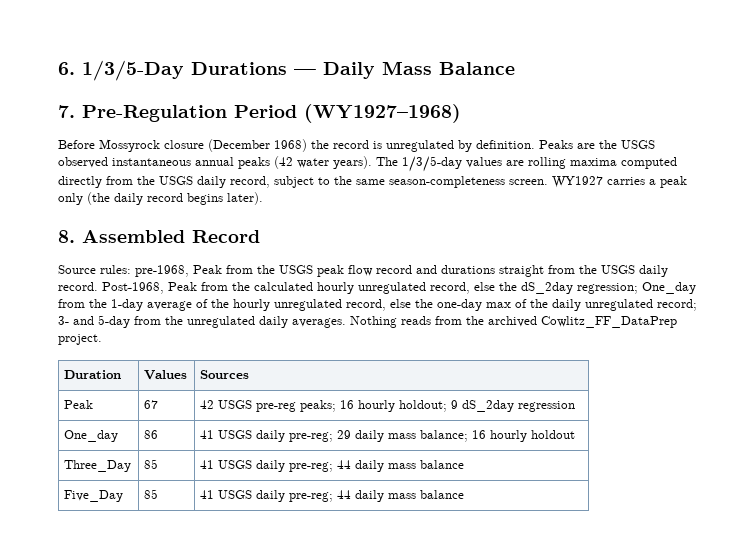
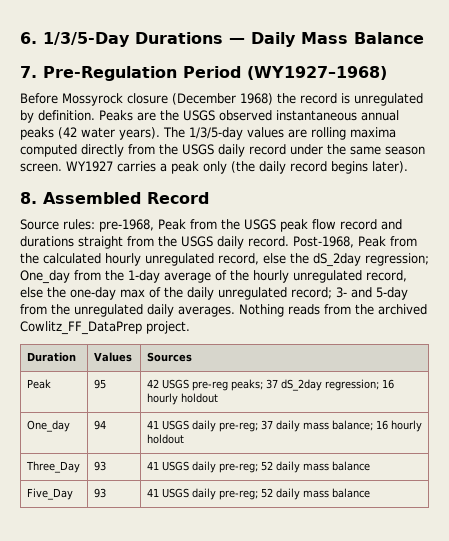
- The 1/3/5-day values are rolling maxima computed directly from the USGS daily record, subject to the same season-completeness screen.
+ The 1/3/5-day values are rolling maxima computed directly from the USGS daily record under the same season screen.
- Peak | 67 | 42 USGS pre-reg peaks; 16 hourly holdout; 9 dS_2day regression
+ Peak | 95 | 42 USGS pre-reg peaks; 37 dS_2day regression; 16 hourly holdout
- One_day | 86 | 41 USGS daily pre-reg; 29 daily mass balance; 16 hourly holdout
+ One_day | 94 | 41 USGS daily pre-reg; 37 daily mass balance; 16 hourly holdout
- Three_Day | 85 | 41 USGS daily pre-reg; 44 daily mass balance
+ Three_Day | 93 | 41 USGS daily pre-reg; 52 daily mass balance
- Five_Day | 85 | 41 USGS daily pre-reg; 44 daily mass balance
+ Five_Day | 93 | 41 USGS daily pre-reg; 52 daily mass balance

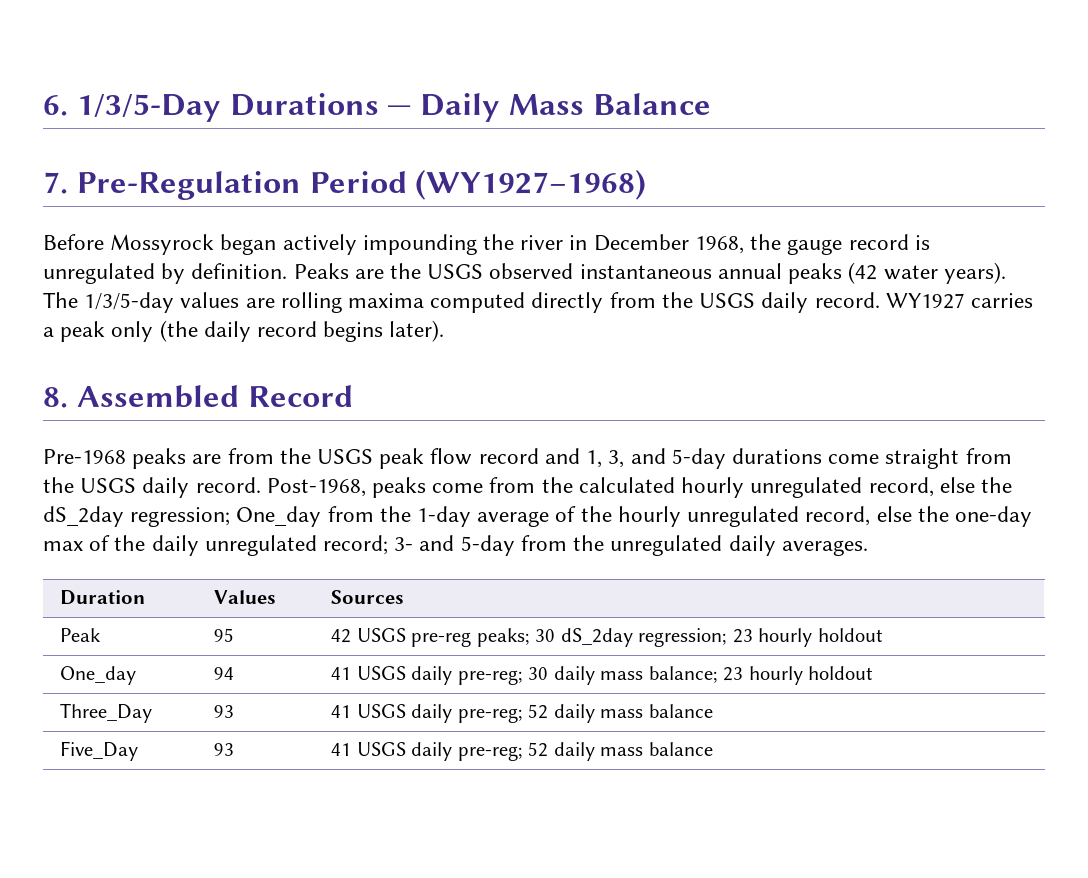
- Before Mossyrock closure (December 1968) the record is unregulated by definition.
+ Before Mossyrock began actively impounding the river in December 1968, the gauge record is unregulated by definition.
- The 1/3/5-day values are rolling maxima computed directly from the USGS daily record under the same season screen.
+ The 1/3/5-day values are rolling maxima computed directly from the USGS daily record.
- Source rules: pre-1968, Peak from the USGS peak flow record and durations straight from the USGS daily record.
+ Pre-1968 peaks are from the USGS peak flow record and 1, 3, and 5-day durations come straight from the USGS daily record.
- Post-1968, Peak from the calculated hourly unregulated record, else the dS_2day regression; One_day from the 1-day average of the hourly unregulated record, else the one-day max of the daily unregulated record; 3- and 5-day from the unregulated daily averages. Nothing reads from the archived Cowlitz_FF_DataPrep project.
+ Post-1968, peaks come from the calculated hourly unregulated record, else the dS_2day regression; One_day from the 1-day average of the hourly unregulated record, else the one-day max of the daily unregulated record; 3- and 5-day from the unregulated daily averages.
- Peak | 95 | 42 USGS pre-reg peaks; 37 dS_2day regression; 16 hourly holdout
+ Peak | 95 | 42 USGS pre-reg peaks; 30 dS_2day regression; 23 hourly holdout
- One_day | 94 | 41 USGS daily pre-reg; 37 daily mass balance; 16 hourly holdout
+ One_day | 94 | 41 USGS daily pre-reg; 30 daily mass balance; 23 hourly holdout

